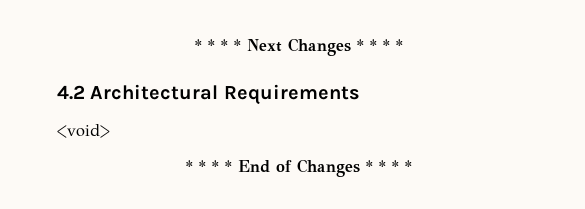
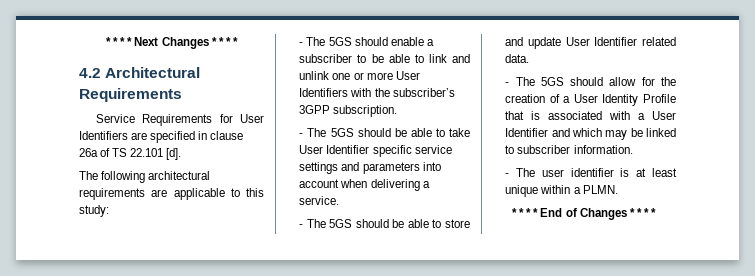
- <void>
+ Service Requirements for User Identifiers are specified in clause 26a of TS 22.101 [d].
+ The following architectural requirements are applicable to this study:
+ - The 5GS should enable a subscriber to be able to link and unlink one or more User Identifiers with the subscriber’s 3GPP subscription.
+ - The 5GS should be able to take User Identifier specific service settings and parameters into account when delivering a service.
+ - The 5GS should be able to store and update User Identifier related data.
+ - The 5GS should allow for the creation of a User Identity Profile that is associated with a User Identifier and which may be linked to subscriber information.
+ - The user identifier is at least unique within a PLMN.

